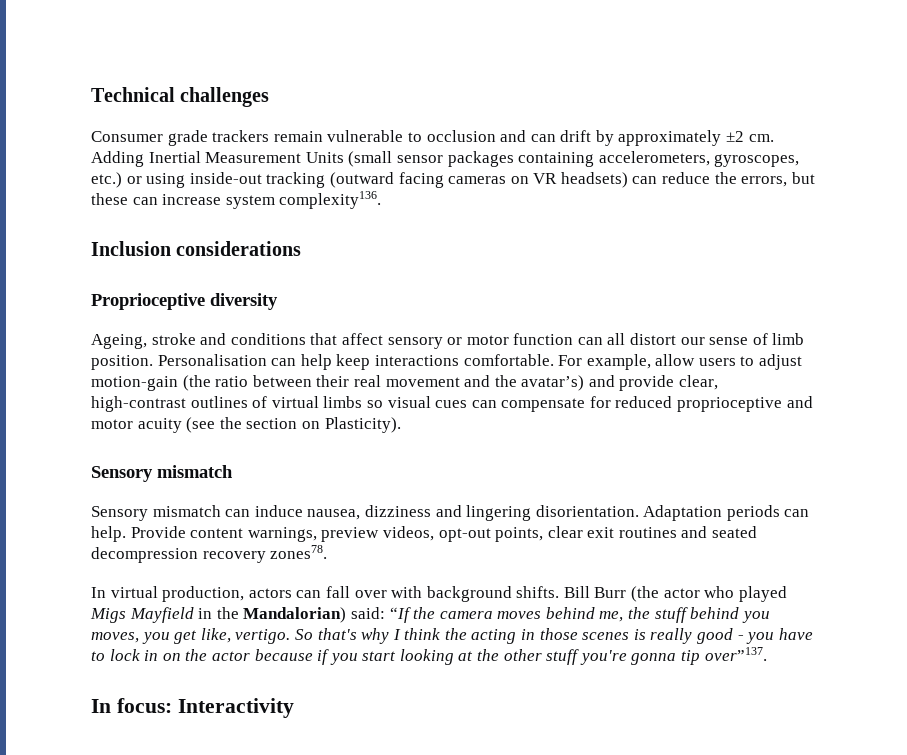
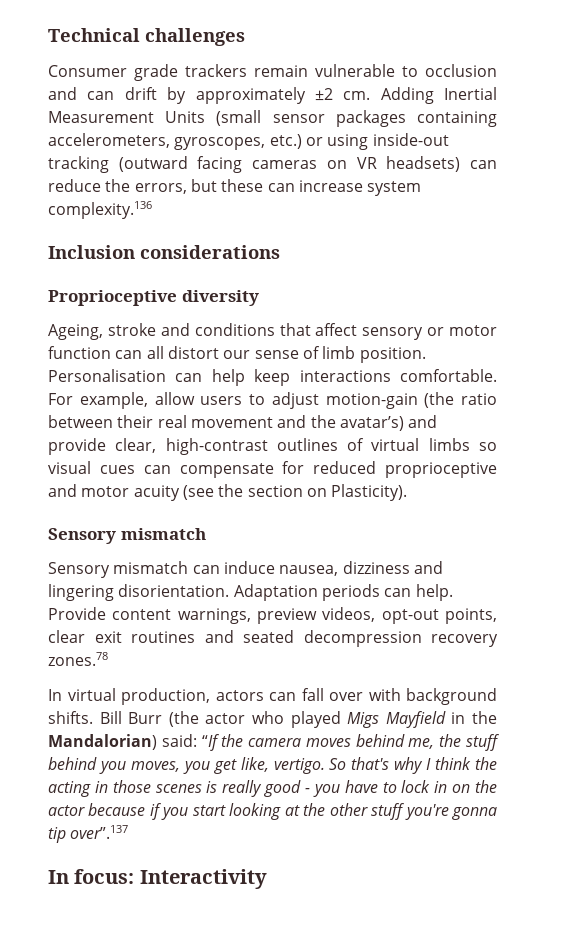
- Adding Inertial Measurement Units (small sensor packages containing accelerometers, gyroscopes, etc.) or using inside-out tracking (outward facing cameras on VR headsets) can reduce the errors, but these can increase system complexity136.
+ Adding Inertial Measurement Units (small sensor packages containing accelerometers, gyroscopes, etc.) or using inside-out tracking (outward facing cameras on VR headsets) can reduce the errors, but these can increase system complexity.136
- Provide content warnings, preview videos, opt-out points, clear exit routines and seated decompression recovery zones78.
+ Provide content warnings, preview videos, opt-out points, clear exit routines and seated decompression recovery zones.78
- So that's why I think the acting in those scenes is really good - you have to lock in on the actor because if you start looking at the other stuff you're gonna tip over”137.
+ So that's why I think the acting in those scenes is really good - you have to lock in on the actor because if you start looking at the other stuff you're gonna tip over”.137

